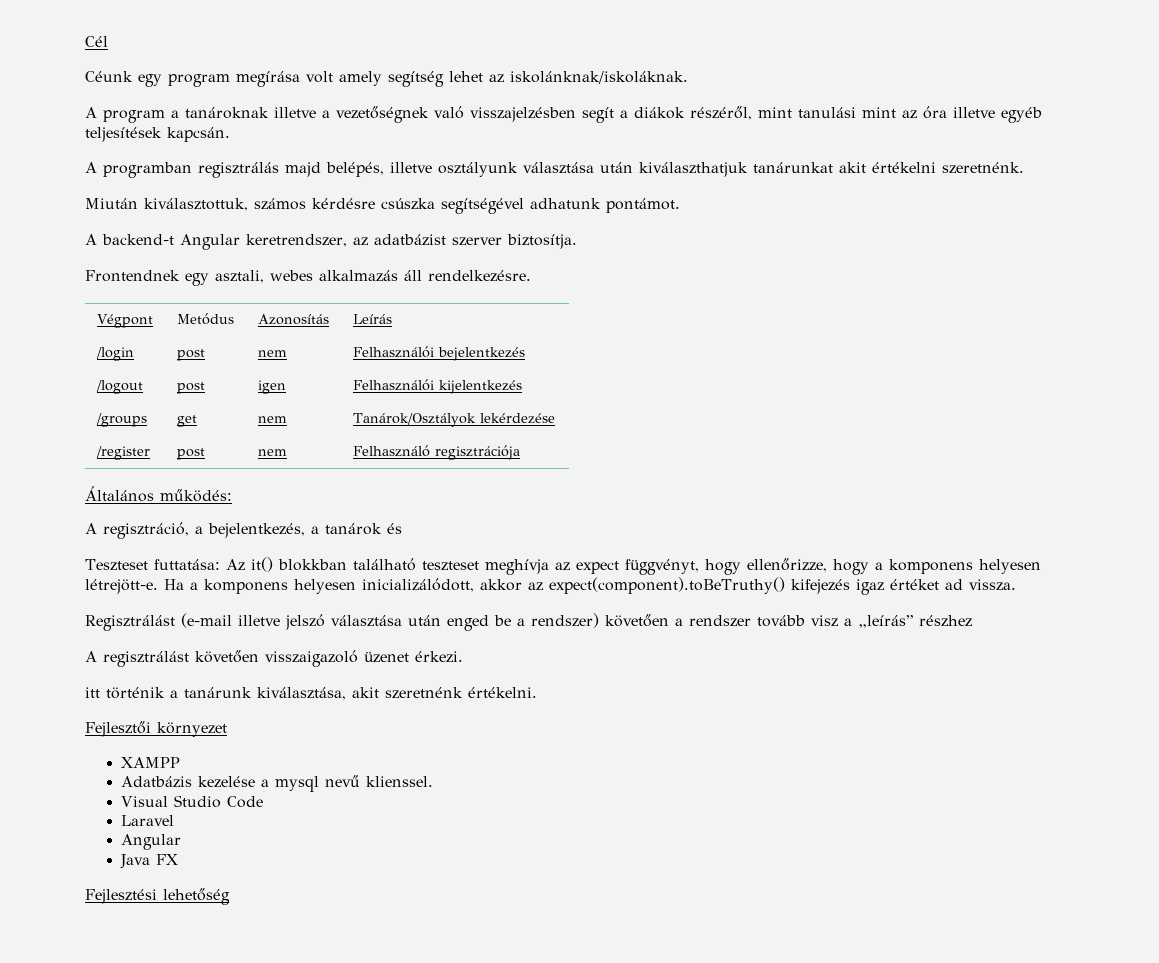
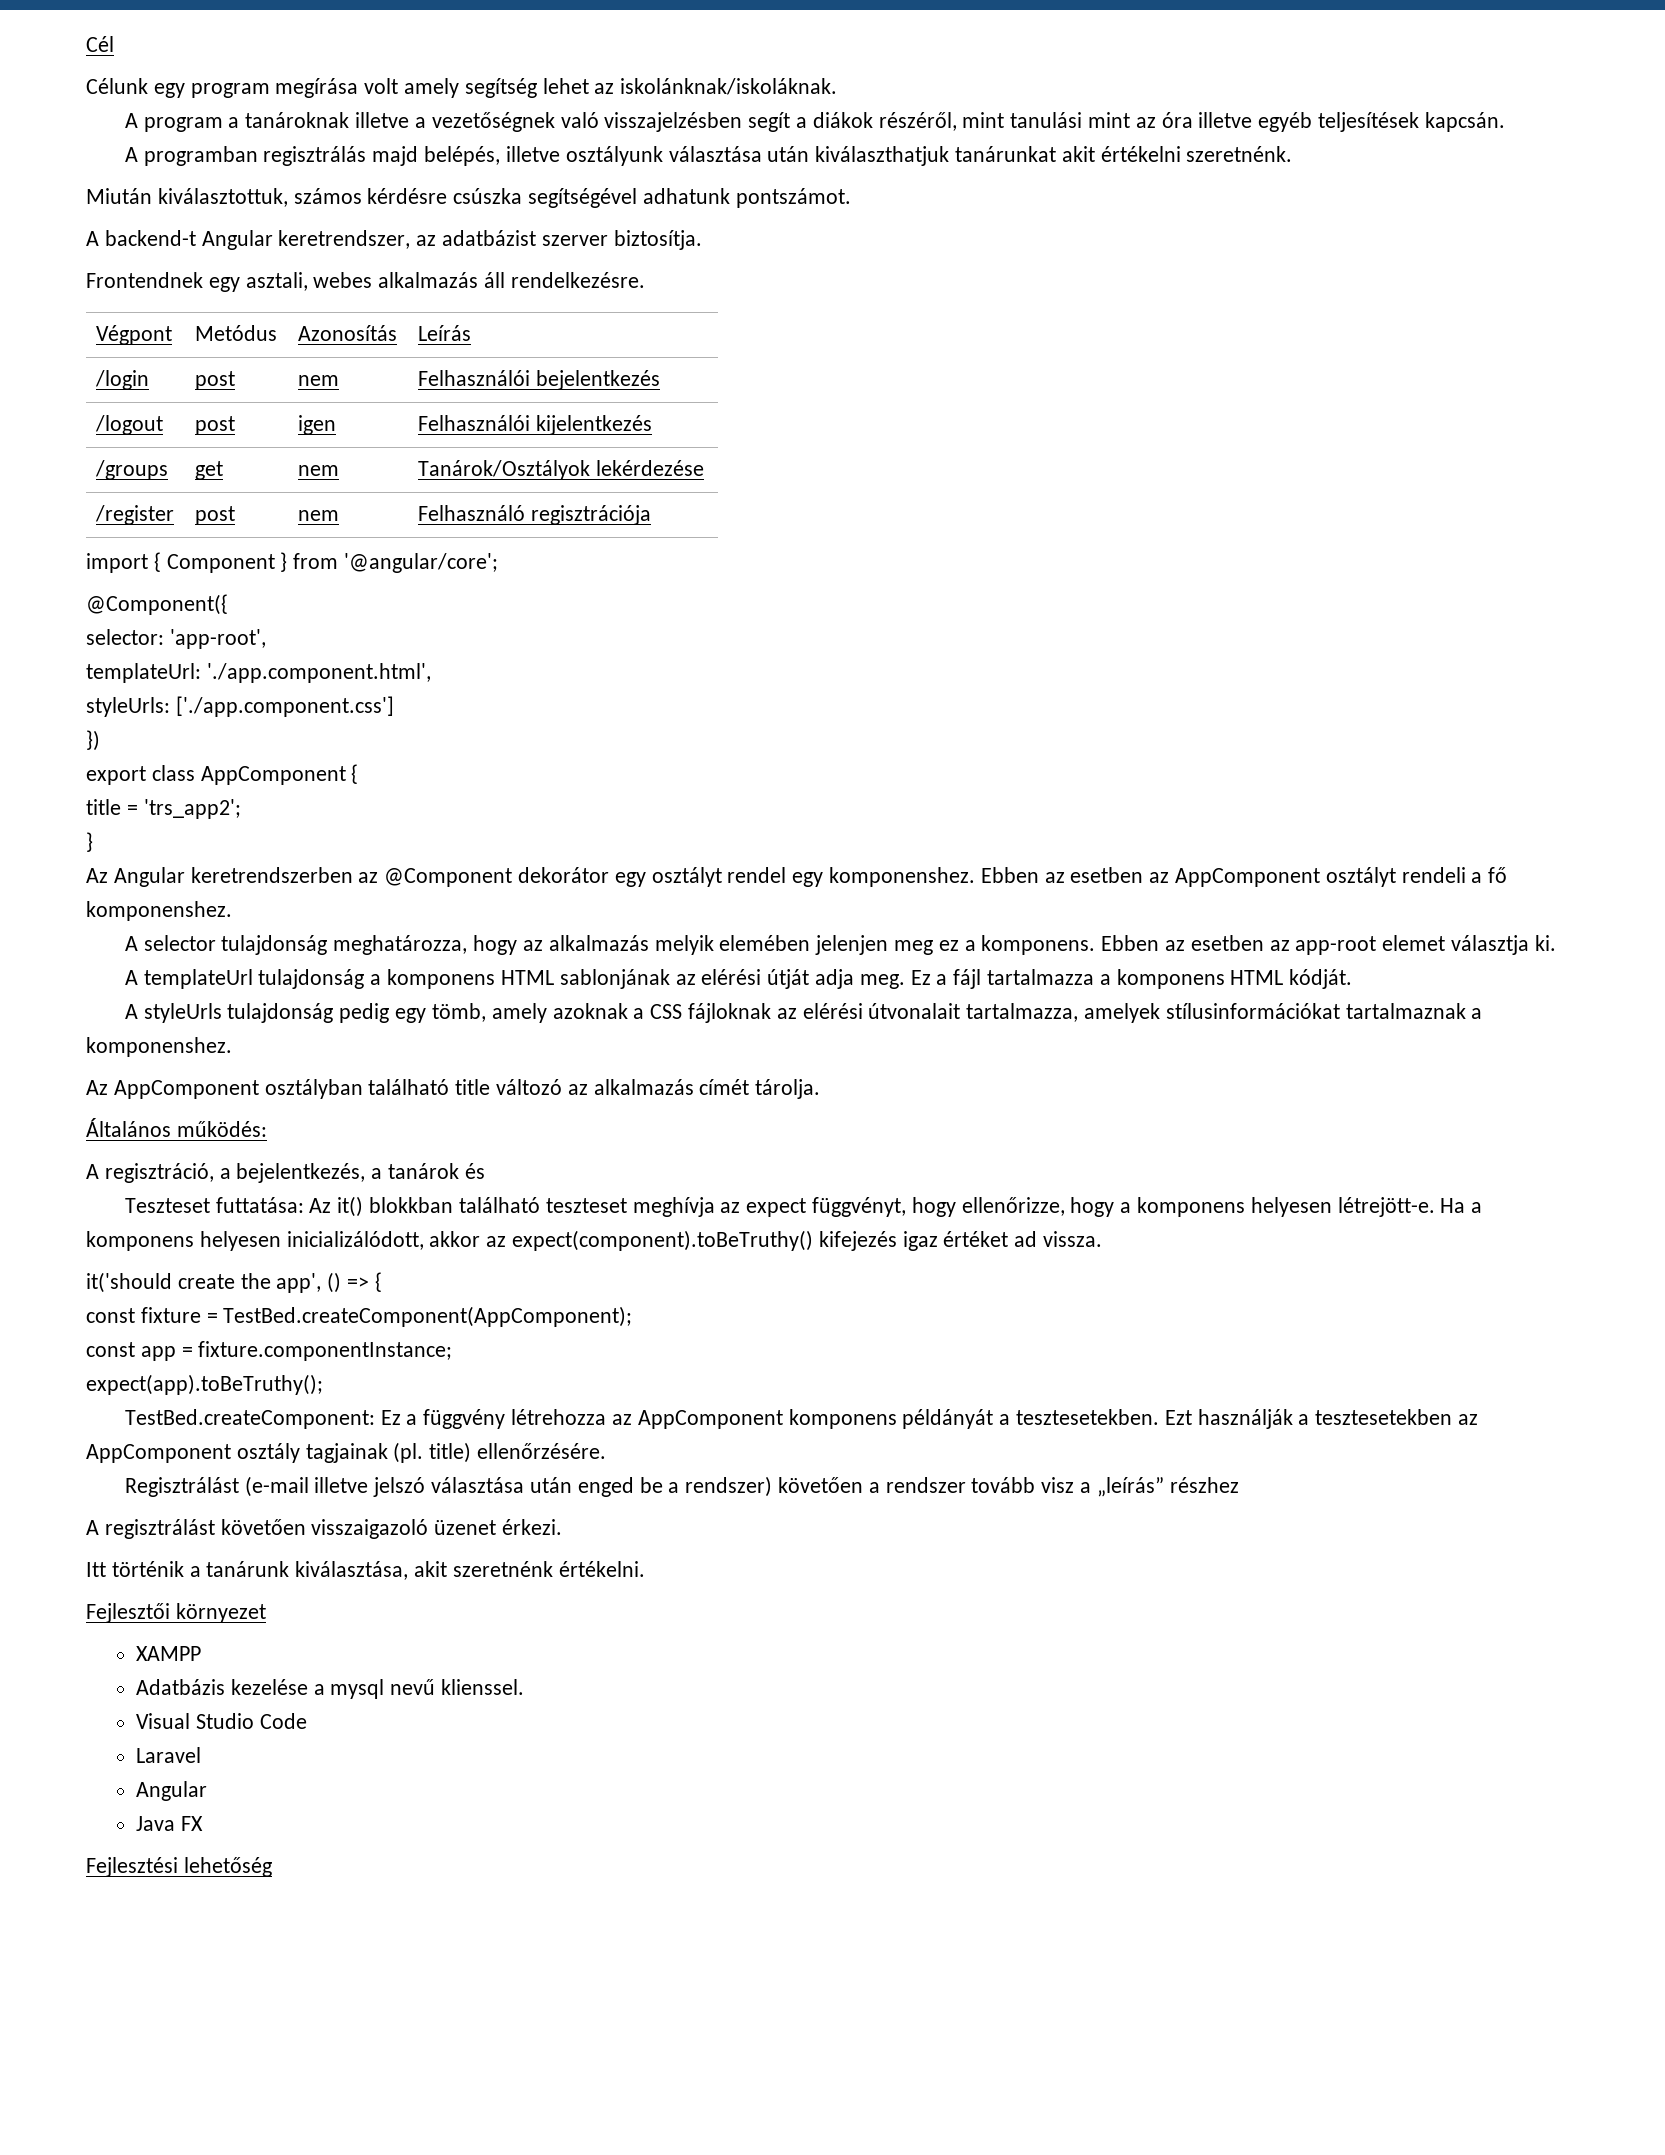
- Céunk egy program megírása volt amely segítség lehet az iskolánknak/iskoláknak.
+ Célunk egy program megírása volt amely segítség lehet az iskolánknak/iskoláknak.
- Miután kiválasztottuk, számos kérdésre csúszka segítségével adhatunk pontámot.
+ Miután kiválasztottuk, számos kérdésre csúszka segítségével adhatunk pontszámot.
+ import { Component } from '@angular/core';
+ @Component({
+ selector: 'app-root',
+ templateUrl: './app.component.html',
+ styleUrls: ['./app.component.css']
+ })
+ export class AppComponent {
+ title = 'trs_app2';
+ }
+ Az Angular keretrendszerben az @Component dekorátor egy osztályt rendel egy komponenshez. Ebben az esetben az AppComponent osztályt rendeli a fő komponenshez.
+ A selector tulajdonság meghatározza, hogy az alkalmazás melyik elemében jelenjen meg ez a komponens. Ebben az esetben az app-root elemet választja ki.
+ A templateUrl tulajdonság a komponens HTML sablonjának az elérési útját adja meg. Ez a fájl tartalmazza a komponens HTML kódját.
+ A styleUrls tulajdonság pedig egy tömb, amely azoknak a CSS fájloknak az elérési útvonalait tartalmazza, amelyek stílusinformációkat tartalmaznak a komponenshez.
+ Az AppComponent osztályban található title változó az alkalmazás címét tárolja.
+ it('should create the app', () => {
+ const fixture = TestBed.createComponent(AppComponent);
+ const app = fixture.componentInstance;
+ expect(app).toBeTruthy();
+ TestBed.createComponent: Ez a függvény létrehozza az AppComponent komponens példányát a tesztesetekben. Ezt használják a tesztesetekben az AppComponent osztály tagjainak (pl. title) ellenőrzésére.
- itt történik a tanárunk kiválasztása, akit szeretnénk értékelni.
+ Itt történik a tanárunk kiválasztása, akit szeretnénk értékelni.

